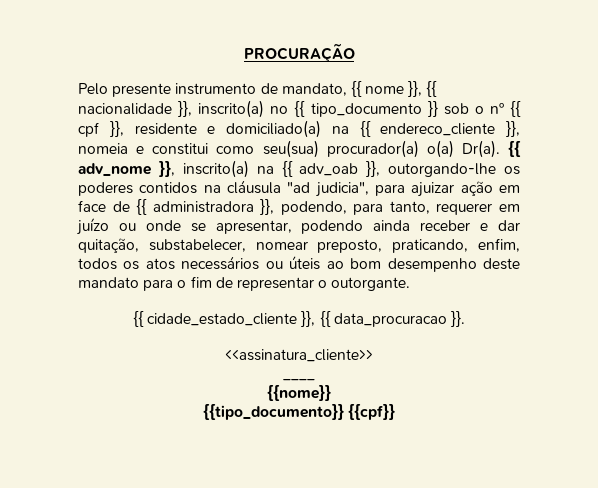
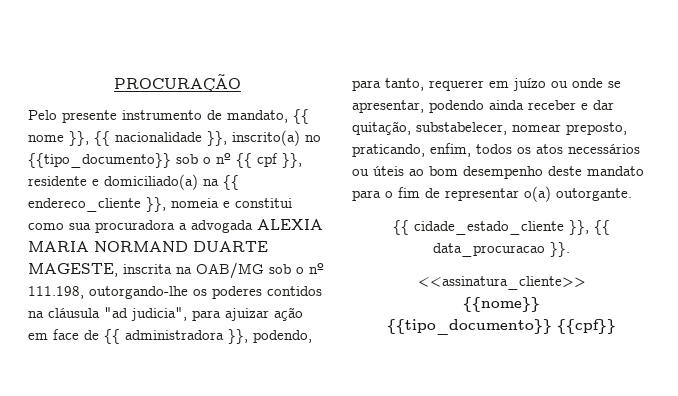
- Pelo presente instrumento de mandato, {{ nome }}, {{ nacionalidade }}, inscrito(a) no {{ tipo_documento }} sob o nº {{ cpf }}, residente e domiciliado(a) na {{ endereco_cliente }}, nomeia e constitui como seu(sua) procurador(a) o(a) Dr(a). {{ adv_nome }}, inscrito(a) na {{ adv_oab }}, outorgando-lhe os poderes contidos na cláusula "ad judicia", para ajuizar ação em face de {{ administradora }}, podendo, para tanto, requerer em juízo ou onde se apresentar, podendo ainda receber e dar quitação, substabelecer, nomear preposto, praticando, enfim, todos os atos necessários ou úteis ao bom desempenho deste mandato para o fim de representar o outorgante.
+ Pelo presente instrumento de mandato, {{ nome }}, {{ nacionalidade }}, inscrito(a) no {{tipo_documento}} sob o nº {{ cpf }}, residente e domiciliado(a) na {{ endereco_cliente }}, nomeia e constitui como sua procuradora a advogada ALEXIA MARIA NORMAND DUARTE MAGESTE, inscrita na OAB/MG sob o nº 111.198, outorgando-lhe os poderes contidos na cláusula "ad judicia", para ajuizar ação em face de {{ administradora }}, podendo, para tanto, requerer em juízo ou onde se apresentar, podendo ainda receber e dar quitação, substabelecer, nomear preposto, praticando, enfim, todos os atos necessários ou úteis ao bom desempenho deste mandato para o fim de representar o(a) outorgante.
- ____

